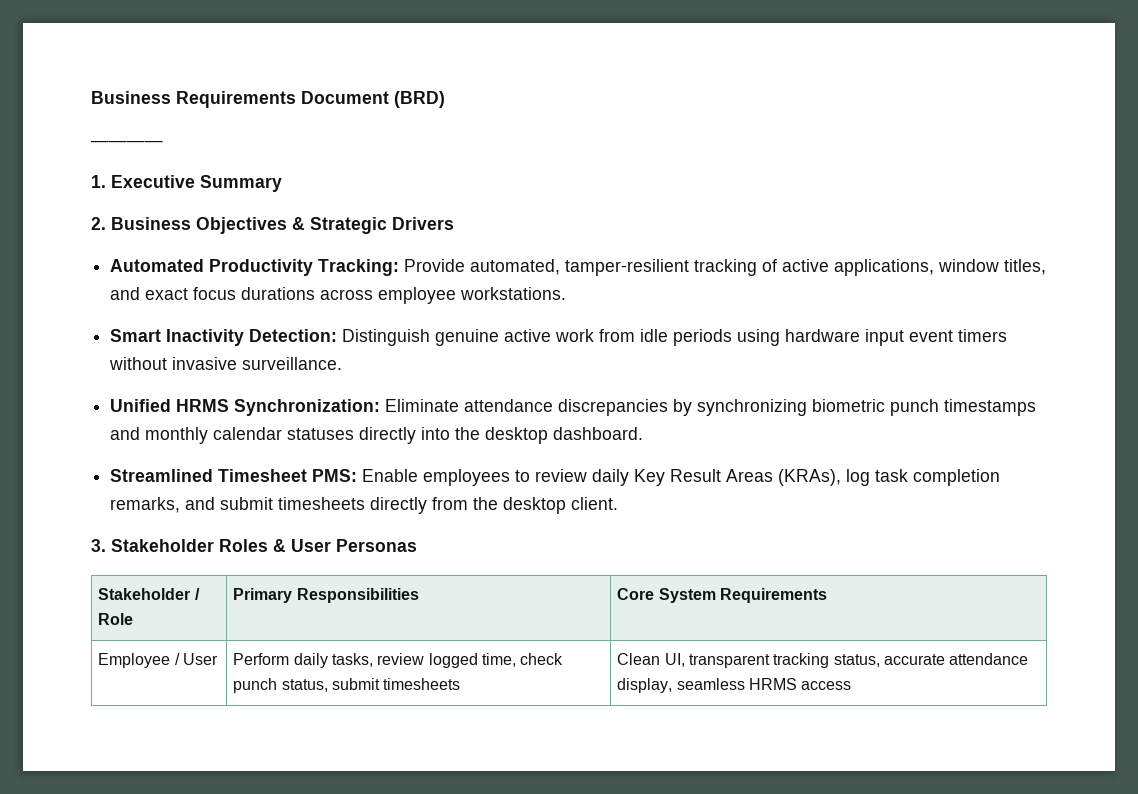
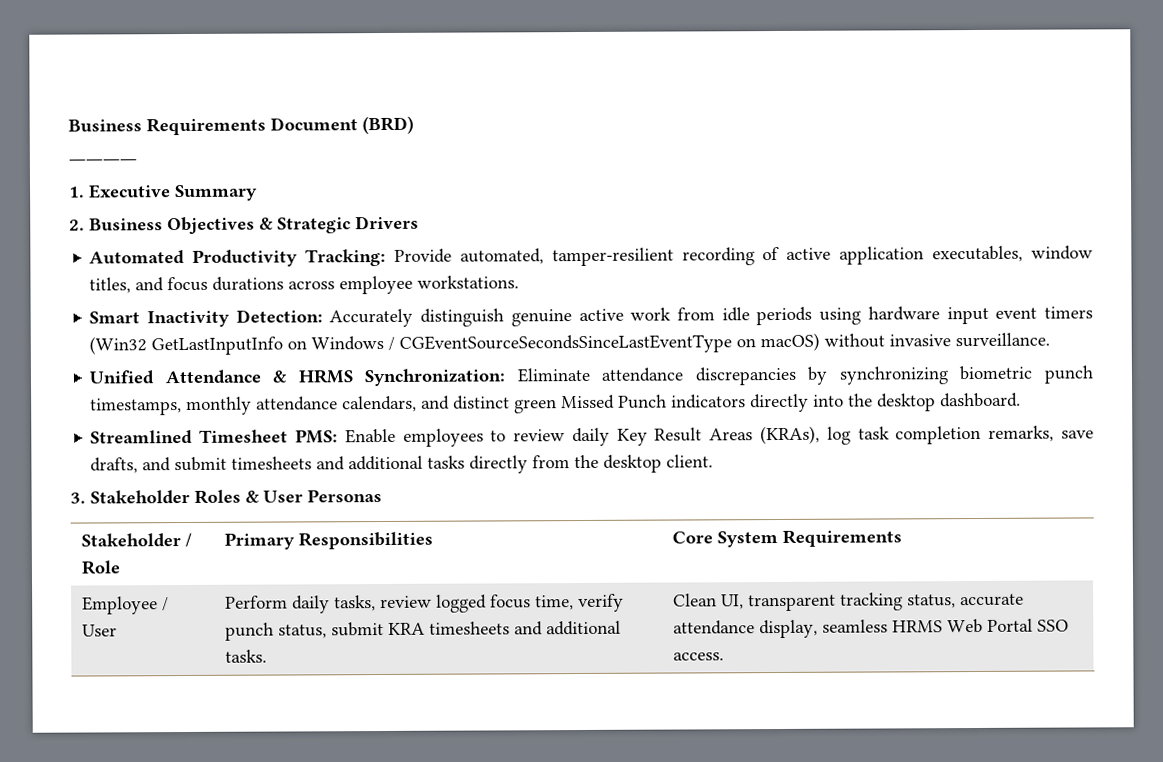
- Automated Productivity Tracking: Provide automated, tamper-resilient tracking of active applications, window titles, and exact focus durations across employee workstations.
+ Automated Productivity Tracking: Provide automated, tamper-resilient recording of active application executables, window titles, and focus durations across employee workstations.
- Smart Inactivity Detection: Distinguish genuine active work from idle periods using hardware input event timers without invasive surveillance.
+ Smart Inactivity Detection: Accurately distinguish genuine active work from idle periods using hardware input event timers (Win32 GetLastInputInfo on Windows / CGEventSourceSecondsSinceLastEventType on macOS) without invasive surveillance.
- Unified HRMS Synchronization: Eliminate attendance discrepancies by synchronizing biometric punch timestamps and monthly calendar statuses directly into the desktop dashboard.
+ Unified Attendance & HRMS Synchronization: Eliminate attendance discrepancies by synchronizing biometric punch timestamps, monthly attendance calendars, and distinct green Missed Punch indicators directly into the desktop dashboard.
- Streamlined Timesheet PMS: Enable employees to review daily Key Result Areas (KRAs), log task completion remarks, and submit timesheets directly from the desktop client.
+ Streamlined Timesheet PMS: Enable employees to review daily Key Result Areas (KRAs), log task completion remarks, save drafts, and submit timesheets and additional tasks directly from the desktop client.
- Employee / User | Perform daily tasks, review logged time, check punch status, submit timesheets | Clean UI, transparent tracking status, accurate attendance display, seamless HRMS access
+ Employee / User | Perform daily tasks, review logged focus time, verify punch status, submit KRA timesheets and additional tasks. | Clean UI, transparent tracking status, accurate attendance display, seamless HRMS Web Portal SSO access.

